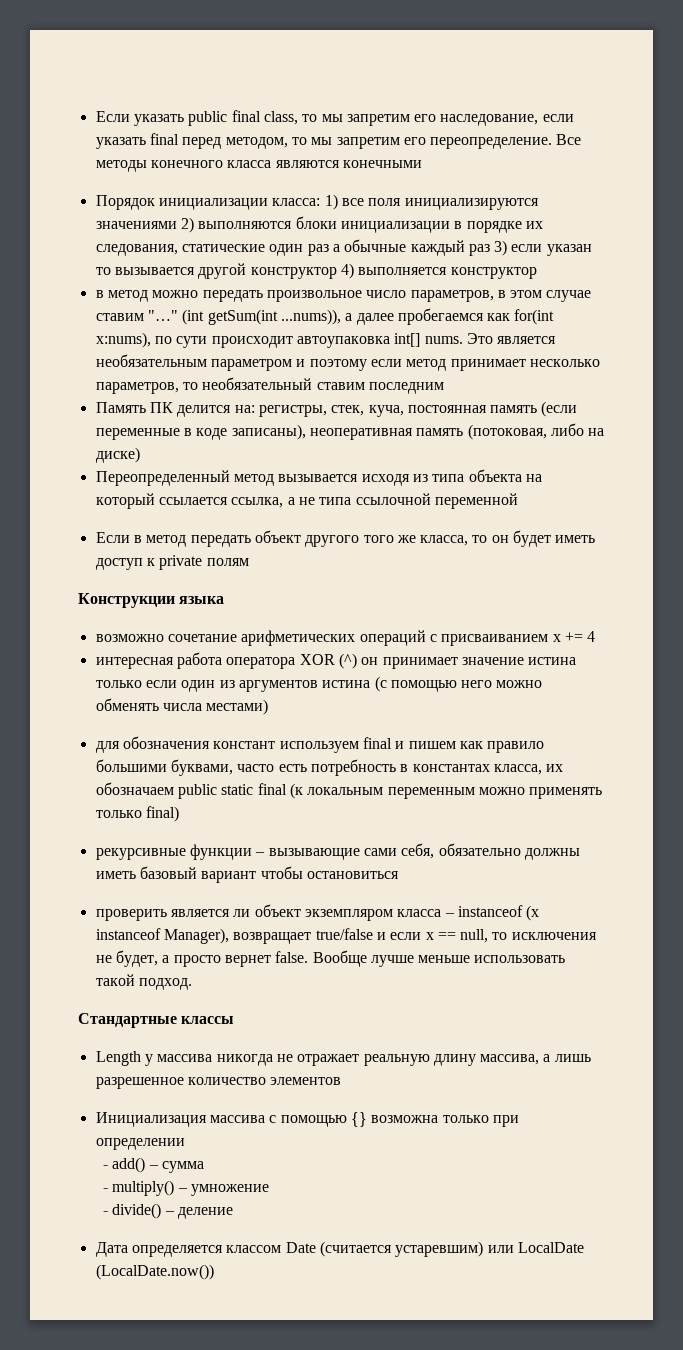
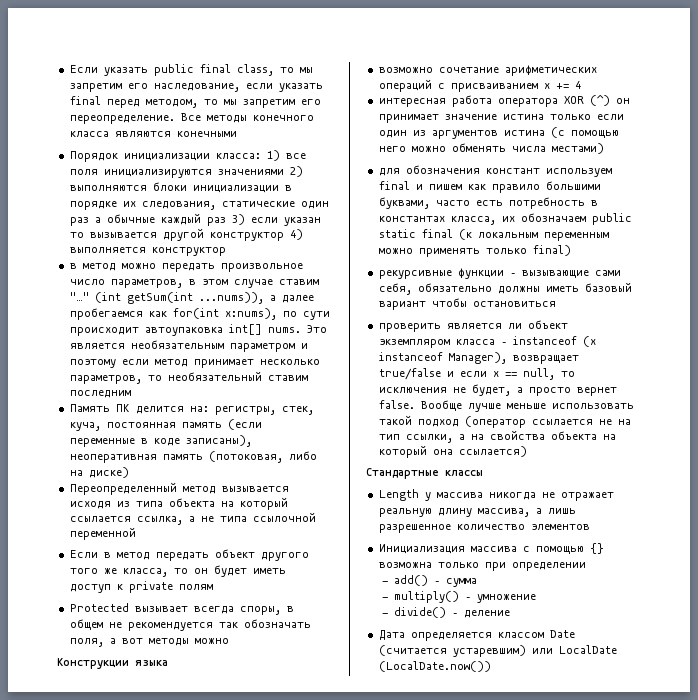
+ Protected вызывает всегда споры, в общем не рекомендуется так обозначать поля, а вот методы можно
- Вообще лучше меньше использовать такой подход.
+ Вообще лучше меньше использовать такой подход (оператор ссылается не на тип ссылки, а на свойства объекта на который она ссылается)

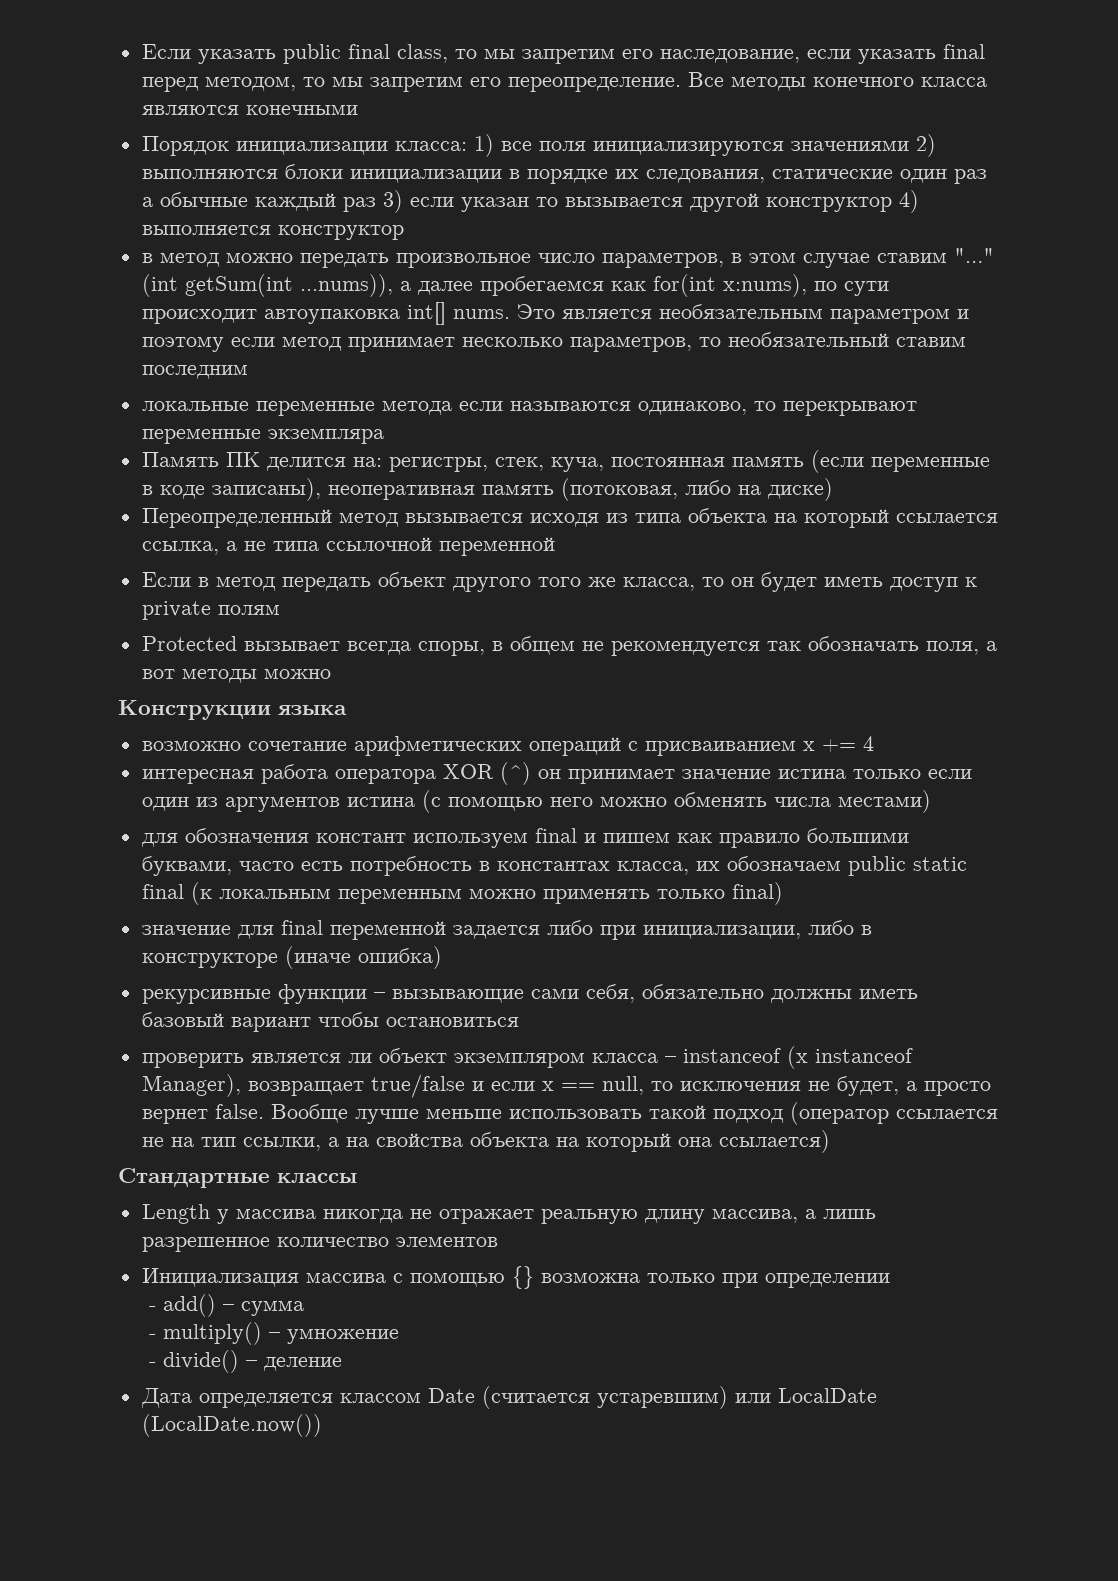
+ локальные переменные метода если называются одинаково, то перекрывают переменные экземпляра
+ значение для final переменной задается либо при инициализации, либо в конструкторе (иначе ошибка)

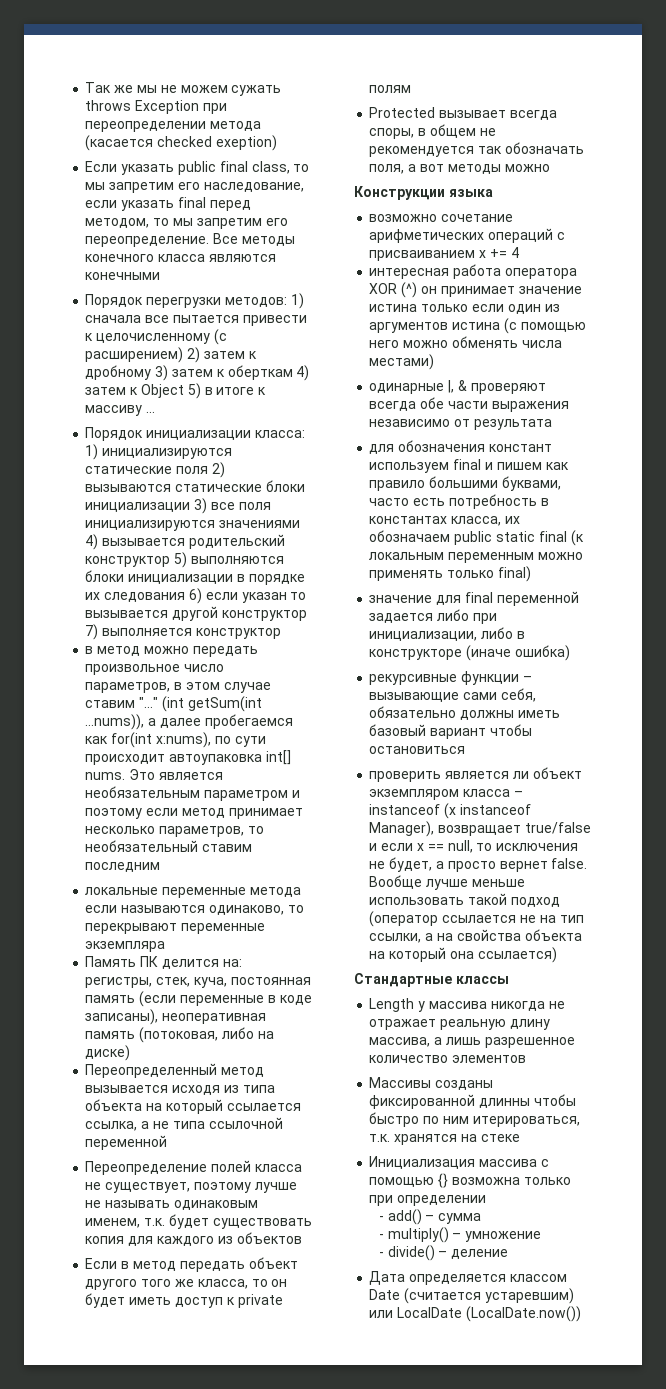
+ Так же мы не можем сужать throws Exception при переопределении метода (касается checked exeption)
- Порядок инициализации класса: 1) все поля инициализируются значениями 2) выполняются блоки инициализации в порядке их следования, статические один раз а обычные каждый раз 3) если указан то вызывается другой конструктор 4) выполняется конструктор
+ Порядок перегрузки методов: 1) сначала все пытается привести к целочисленному (с расширением) 2) затем к дробному 3) затем к оберткам 4) затем к Object 5) в итоге к массиву …
+ Порядок инициализации класса: 1) инициализируются статические поля 2) вызываются статические блоки инициализации 3) все поля инициализируются значениями 4) вызывается родительский конструктор 5) выполняются блоки инициализации в порядке их следования 6) если указан то вызывается другой конструктор 7) выполняется конструктор
+ Переопределение полей класса не существует, поэтому лучше не называть одинаковым именем, т.к. будет существовать копия для каждого из объектов
+ одинарные |, & проверяют всегда обе части выражения независимо от результата
+ Массивы созданы фиксированной длинны чтобы быстро по ним итерироваться, т.к. хранятся на стеке

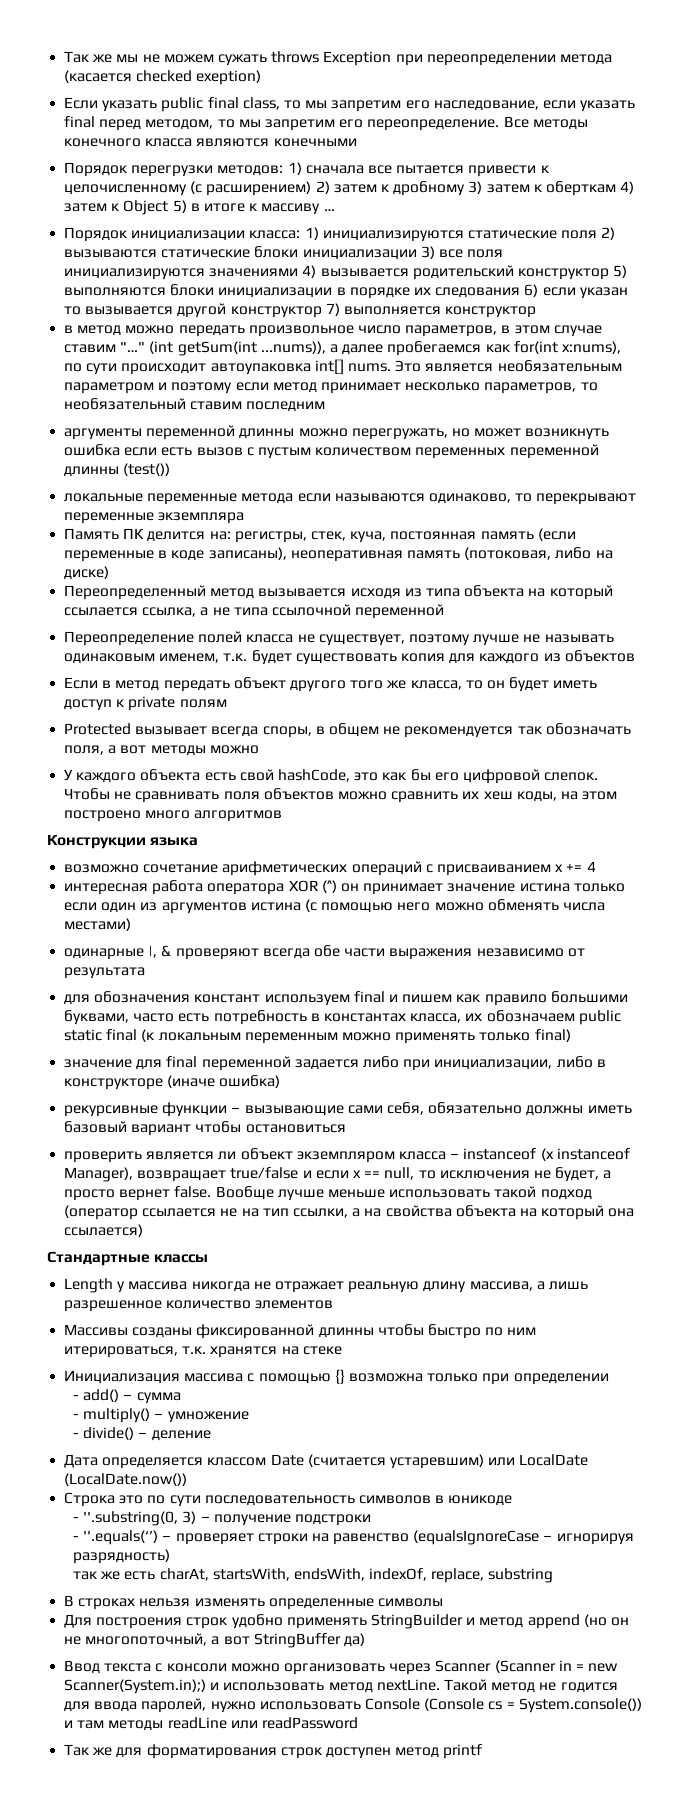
+ аргументы переменной длинны можно перегружать, но может возникнуть ошибка если есть вызов с пустым количеством переменных переменной длинны (test())
+ У каждого объекта есть свой hashCode, это как бы его цифровой слепок. Чтобы не сравнивать поля объектов можно сравнить их хеш коды, на этом построено много алгоритмов
+ Строка это по сути последовательность символов в юникоде
+ - ''.substring(0, 3) – получение подстроки
+ - ''.equals(‘’) – проверяет строки на равенство (equalsIgnoreCase – игнорируя разрядность)
+ так же есть charAt, startsWith, endsWith, indexOf, replace, substring
+ В строках нельзя изменять определенные символы
+ Для построения строк удобно применять StringBuilder и метод append (но он не многопоточный, а вот StringBuffer да)
+ Ввод текста с консоли можно организовать через Scanner (Scanner in = new Scanner(System.in);) и использовать метод nextLine. Такой метод не годится для ввода паролей, нужно использовать Console (Console cs = System.console()) и там методы readLine или readPassword
+ Так же для форматирования строк доступен метод printf

